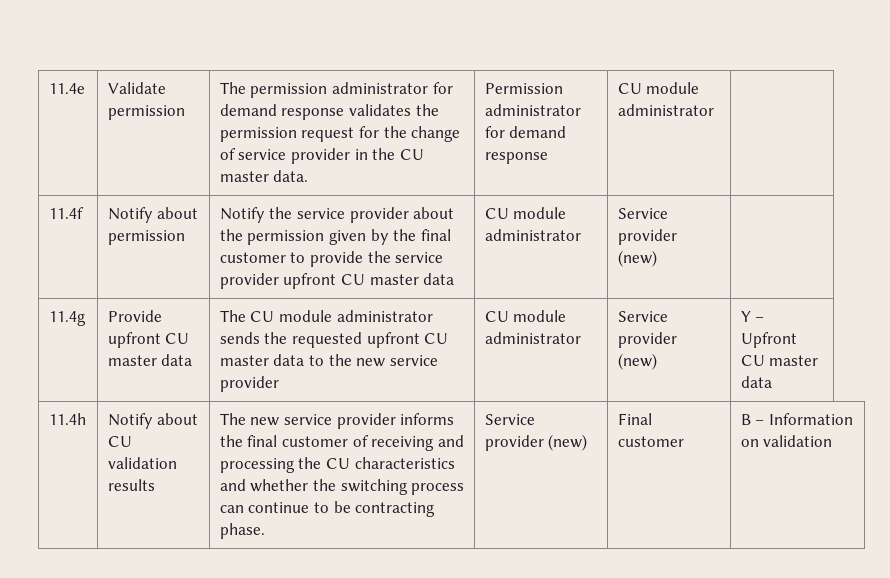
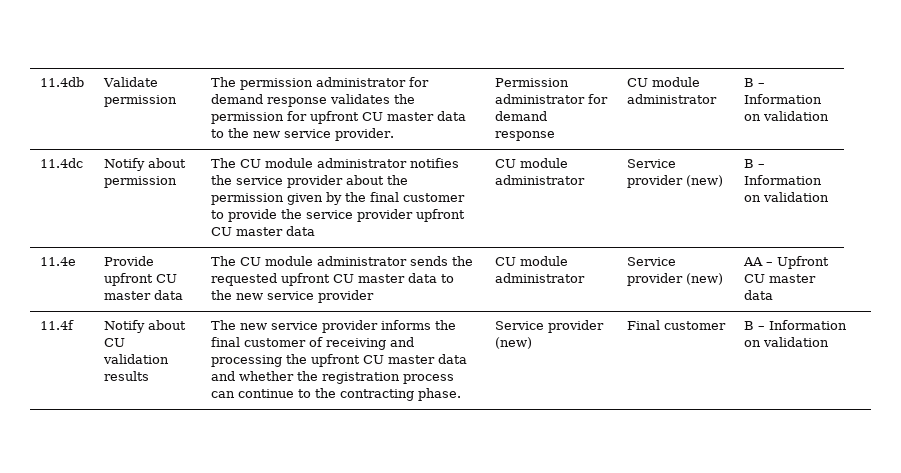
- 11.4e | Validate permission | The permission administrator for demand response validates the permission request for the change of service provider in the CU master data. | Permission administrator for demand response | CU module administrator |
- 11.4f | Notify about permission | Notify the service provider about the permission given by the final customer to provide the service provider upfront CU master data | CU module administrator | Service provider (new) |
- 11.4g | Provide upfront CU master data | The CU module administrator sends the requested upfront CU master data to the new service provider | CU module administrator | Service provider (new) | Y – Upfront CU master data
+ 11.4db | Validate permission | The permission administrator for demand response validates the permission for upfront CU master data to the new service provider. | Permission administrator for demand response | CU module administrator | B – Information on validation
+ 11.4dc | Notify about permission | The CU module administrator notifies the service provider about the permission given by the final customer to provide the service provider upfront CU master data | CU module administrator | Service provider (new) | B – Information on validation
+ 11.4e | Provide upfront CU master data | The CU module administrator sends the requested upfront CU master data to the new service provider | CU module administrator | Service provider (new) | AA – Upfront CU master data
- 11.4h
+ 11.4f
- The new service provider informs the final customer of receiving and processing the CU characteristics and whether the switching process can continue to be contracting phase.
+ The new service provider informs the final customer of receiving and processing the upfront CU master data and whether the registration process can continue to the contracting phase.

